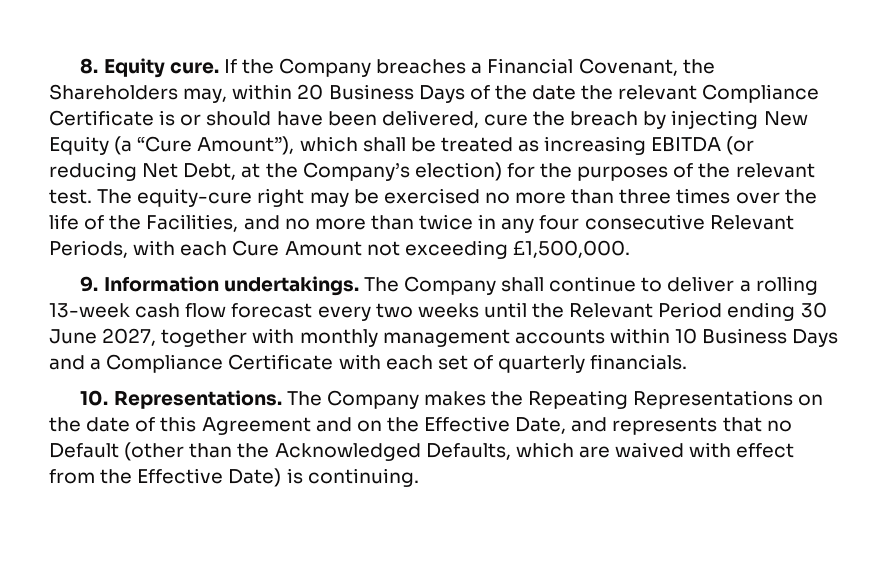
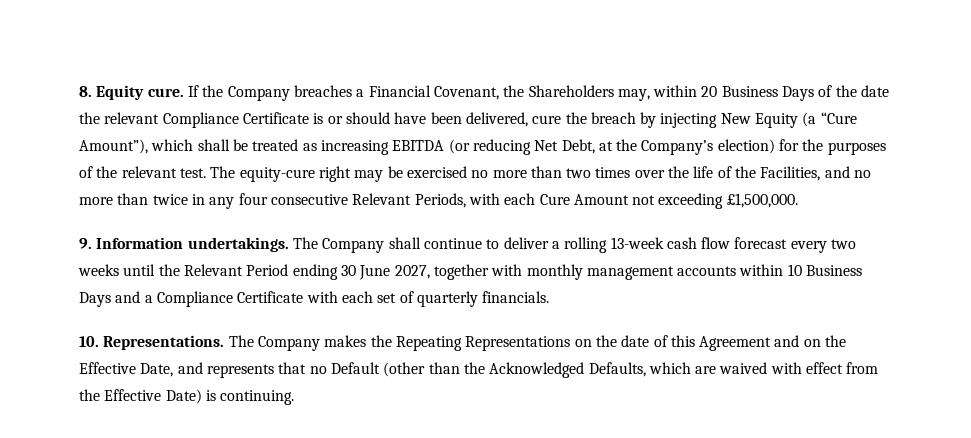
- The equity-cure right may be exercised no more than three times over the life of the Facilities, and no more than twice in any four consecutive Relevant Periods, with each Cure Amount not exceeding £1,500,000.
+ The equity-cure right may be exercised no more than two times over the life of the Facilities, and no more than twice in any four consecutive Relevant Periods, with each Cure Amount not exceeding £1,500,000.

